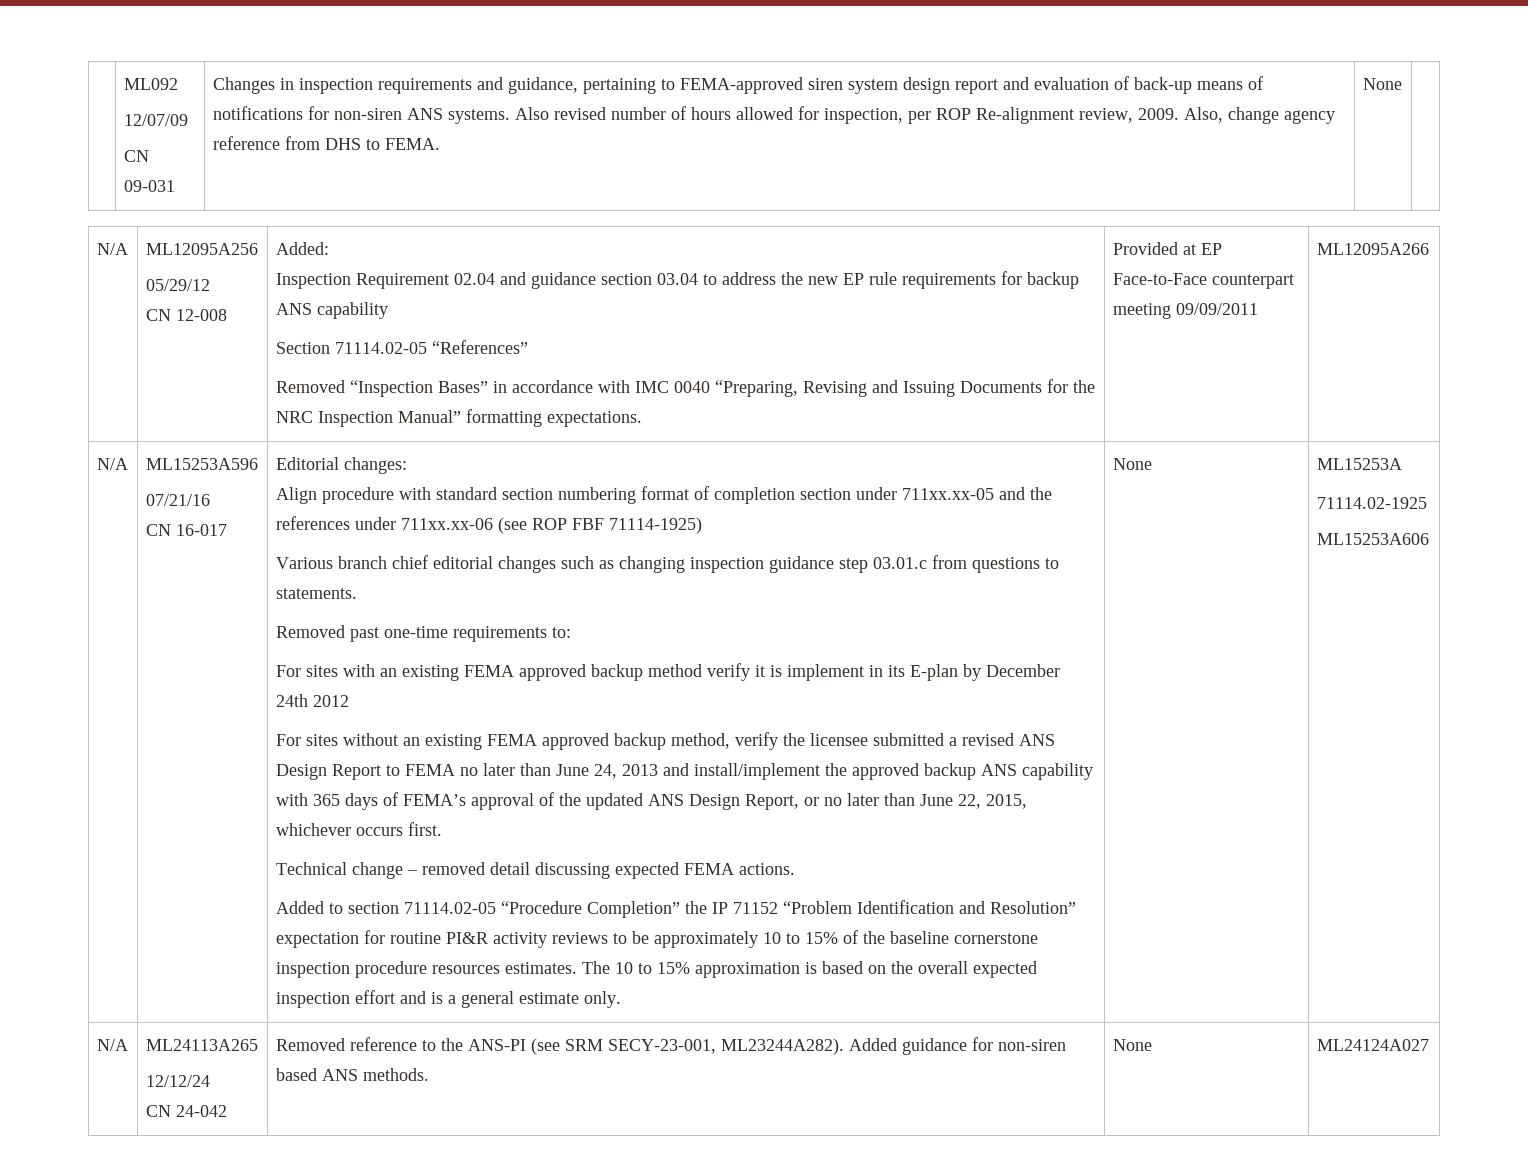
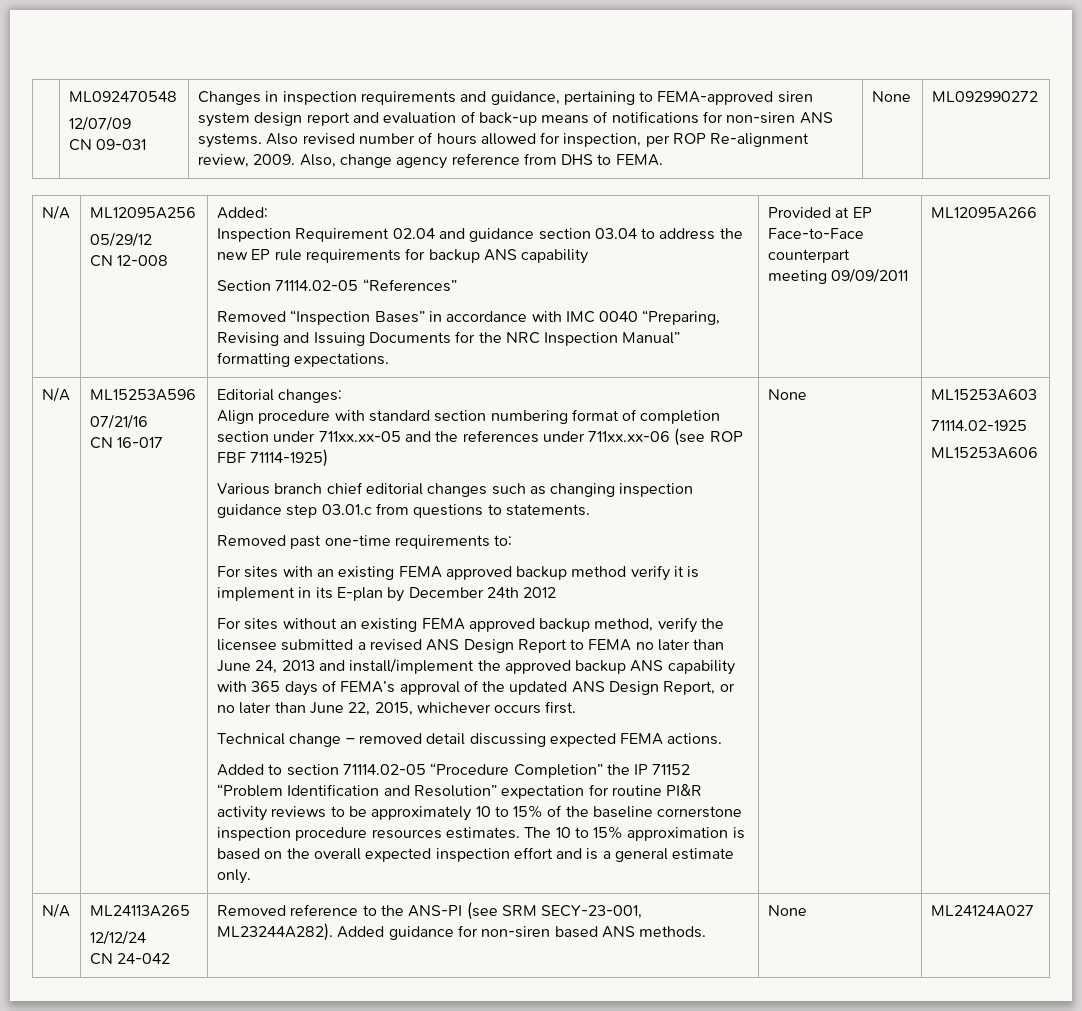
- ML092
+ ML092470548
+ ML092990272
- ML15253A
+ ML15253A603

